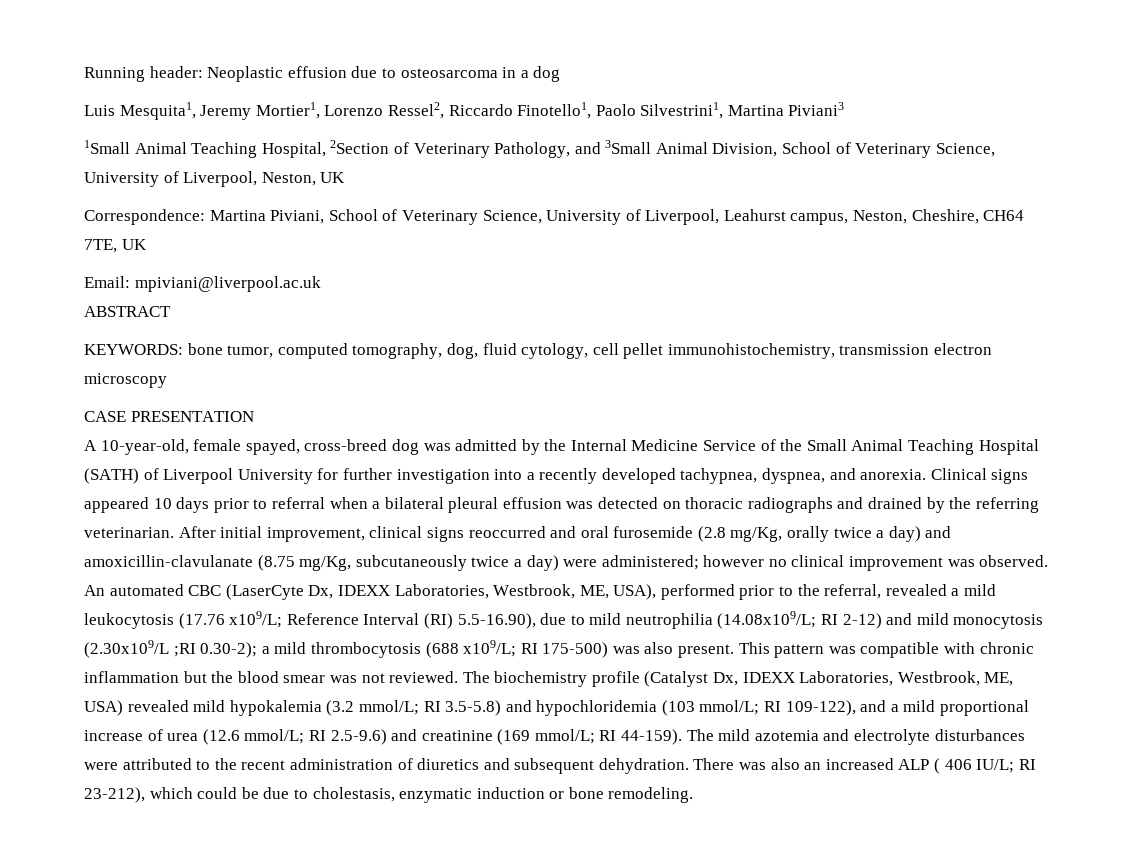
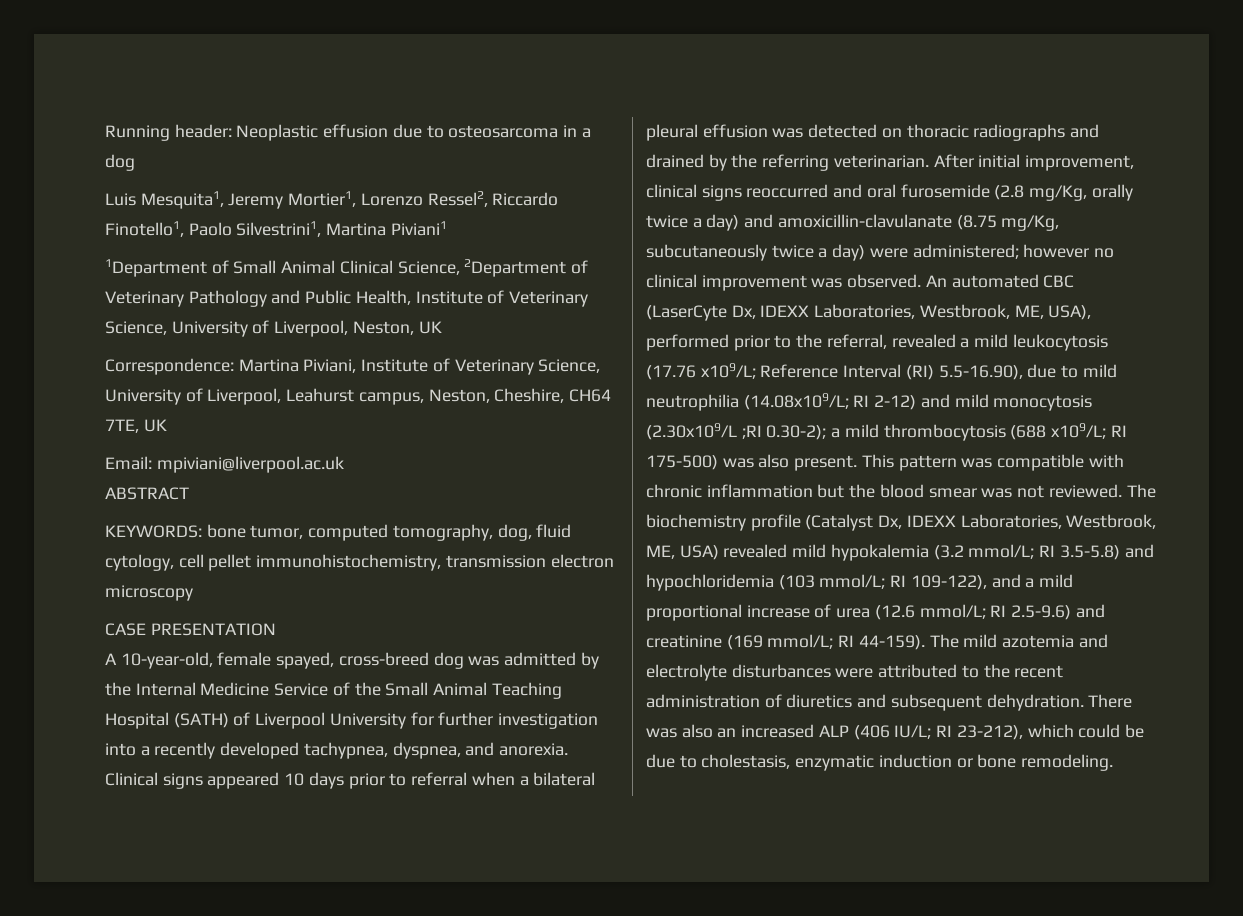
- Luis Mesquita1, Jeremy Mortier1, Lorenzo Ressel2, Riccardo Finotello1, Paolo Silvestrini1, Martina Piviani3
- 1Small Animal Teaching Hospital, 2Section of Veterinary Pathology, and 3Small Animal Division, School of Veterinary Science, University of Liverpool, Neston, UK
+ Luis Mesquita1, Jeremy Mortier1, Lorenzo Ressel2, Riccardo Finotello1, Paolo Silvestrini1, Martina Piviani1
+ 1Department of Small Animal Clinical Science, 2Department of Veterinary Pathology and Public Health, Institute of Veterinary Science, University of Liverpool, Neston, UK
- Correspondence: Martina Piviani, School of Veterinary Science, University of Liverpool, Leahurst campus, Neston, Cheshire, CH64 7TE, UK
+ Correspondence: Martina Piviani, Institute of Veterinary Science, University of Liverpool, Leahurst campus, Neston, Cheshire, CH64 7TE, UK
- There was also an increased ALP ( 406 IU/L; RI 23-212), which could be due to cholestasis, enzymatic induction or bone remodeling.
+ There was also an increased ALP (406 IU/L; RI 23-212), which could be due to cholestasis, enzymatic induction or bone remodeling.

